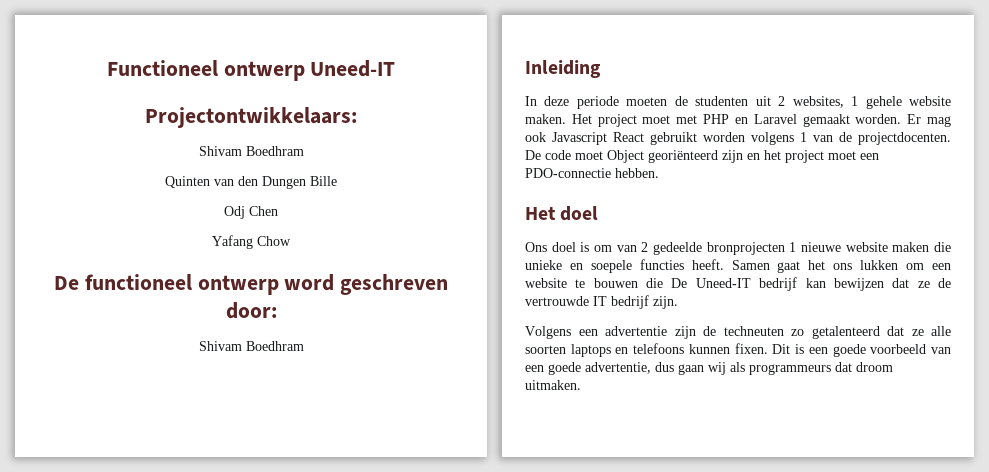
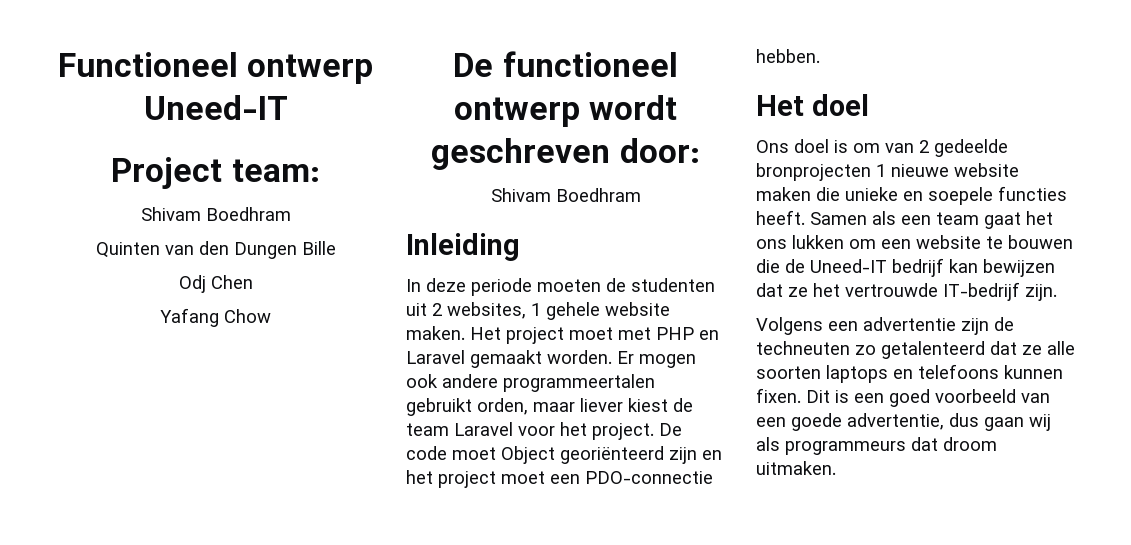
- Projectontwikkelaars:
+ Project team:
- De functioneel ontwerp word geschreven door:
+ De functioneel ontwerp wordt geschreven door:
- Er mag ook Javascript React gebruikt worden volgens 1 van de projectdocenten.
+ Er mogen ook andere programmeertalen gebruikt orden, maar liever kiest de team Laravel voor het project.
- Samen gaat het ons lukken om een website te bouwen die De Uneed-IT bedrijf kan bewijzen dat ze de vertrouwde IT bedrijf zijn.
+ Samen als een team gaat het ons lukken om een website te bouwen die de Uneed-IT bedrijf kan bewijzen dat ze het vertrouwde IT-bedrijf zijn.
- Dit is een goede voorbeeld van een goede advertentie, dus gaan wij als programmeurs dat droom uitmaken.
+ Dit is een goed voorbeeld van een goede advertentie, dus gaan wij als programmeurs dat droom uitmaken.

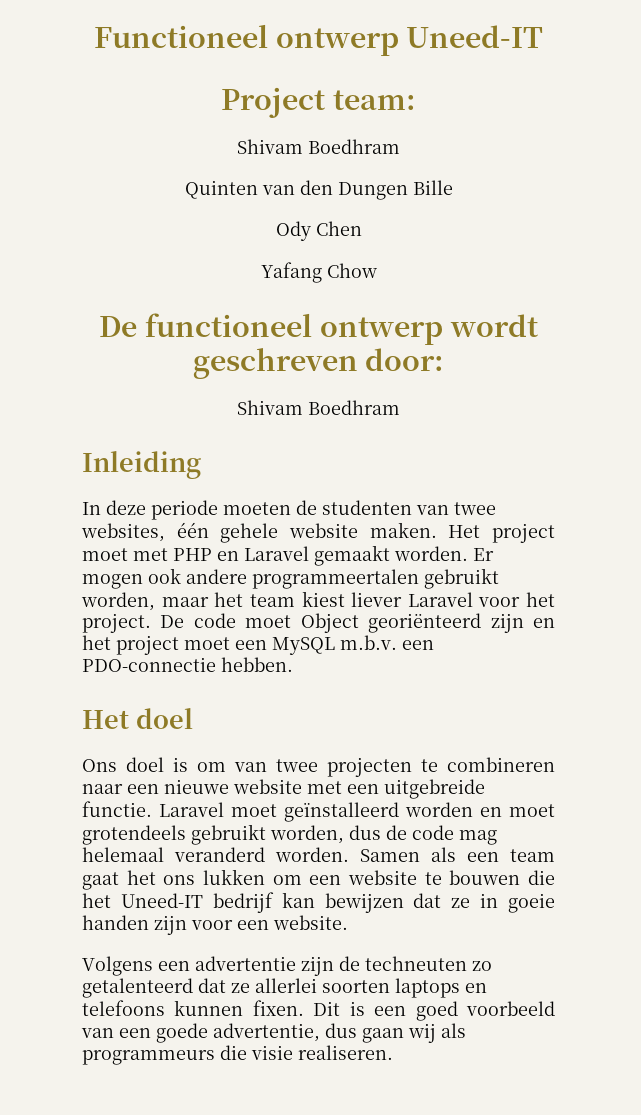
- Odj Chen
+ Ody Chen
- In deze periode moeten de studenten uit 2 websites, 1 gehele website maken.
+ In deze periode moeten de studenten van twee websites, één gehele website maken.
- Er mogen ook andere programmeertalen gebruikt orden, maar liever kiest de team Laravel voor het project.
+ Er mogen ook andere programmeertalen gebruikt worden, maar het team kiest liever Laravel voor het project.
- De code moet Object georiënteerd zijn en het project moet een PDO-connectie hebben.
+ De code moet Object georiënteerd zijn en het project moet een MySQL m.b.v. een PDO-connectie hebben.
- Ons doel is om van 2 gedeelde bronprojecten 1 nieuwe website maken die unieke en soepele functies heeft.
+ Ons doel is om van twee projecten te combineren naar een nieuwe website met een uitgebreide functie. Laravel moet geïnstalleerd worden en moet grotendeels gebruikt worden, dus de code mag helemaal veranderd worden.
- Samen als een team gaat het ons lukken om een website te bouwen die de Uneed-IT bedrijf kan bewijzen dat ze het vertrouwde IT-bedrijf zijn.
+ Samen als een team gaat het ons lukken om een website te bouwen die het Uneed-IT bedrijf kan bewijzen dat ze in goeie handen zijn voor een website.
- Volgens een advertentie zijn de techneuten zo getalenteerd dat ze alle soorten laptops en telefoons kunnen fixen.
+ Volgens een advertentie zijn de techneuten zo getalenteerd dat ze allerlei soorten laptops en telefoons kunnen fixen.
- Dit is een goed voorbeeld van een goede advertentie, dus gaan wij als programmeurs dat droom uitmaken.
+ Dit is een goed voorbeeld van een goede advertentie, dus gaan wij als programmeurs die visie realiseren.

